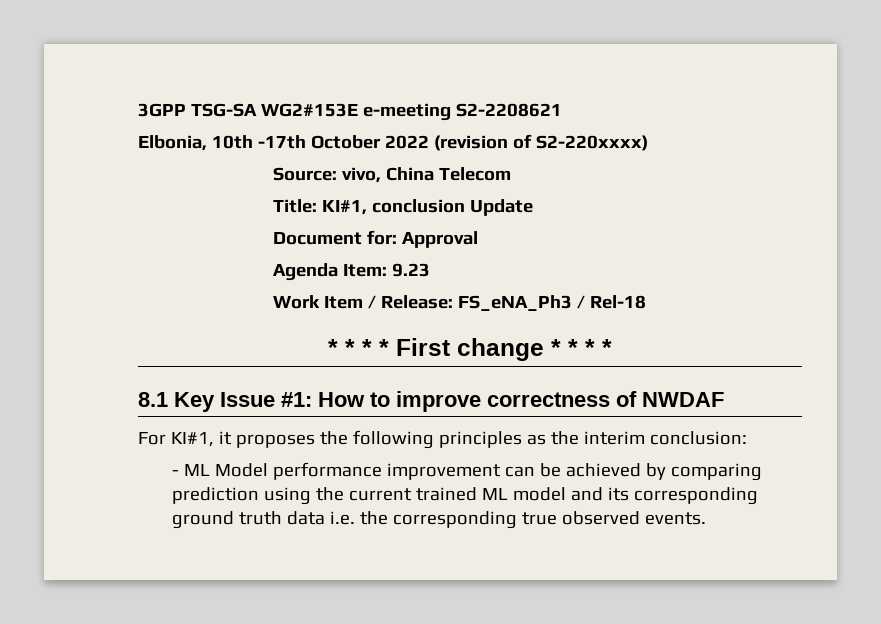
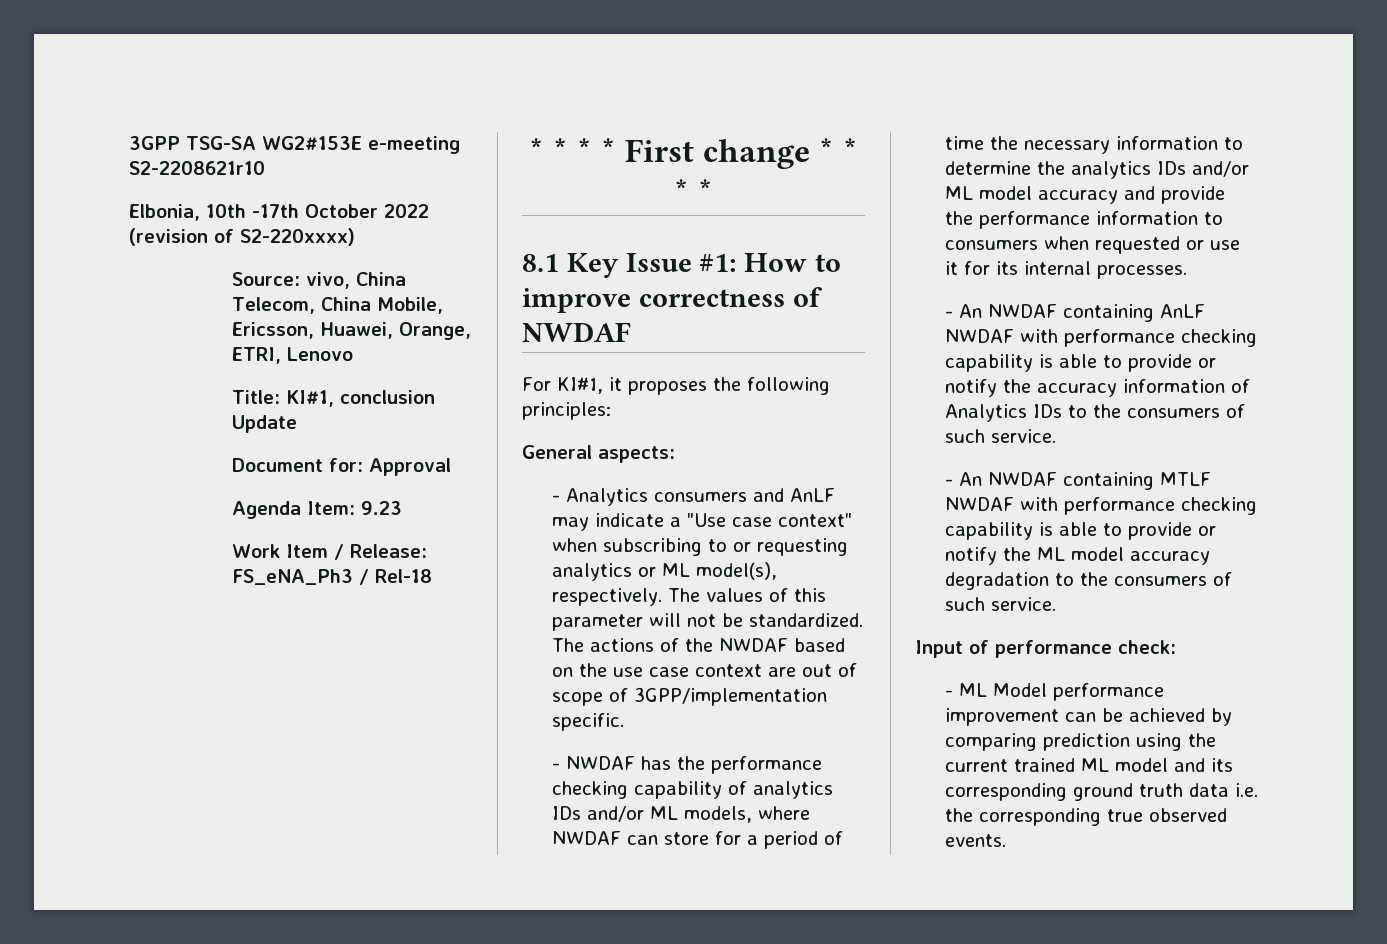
- 3GPP TSG-SA WG2#153E e-meeting S2-2208621
+ 3GPP TSG-SA WG2#153E e-meeting S2-2208621r10
- Source: vivo, China Telecom
+ Source: vivo, China Telecom, China Mobile, Ericsson, Huawei, Orange, ETRI, Lenovo
- For KI#1, it proposes the following principles as the interim conclusion:
+ For KI#1, it proposes the following principles:
+ General aspects:
+ - Analytics consumers and AnLF may indicate a "Use case context" when subscribing to or requesting analytics or ML model(s), respectively. The values of this parameter will not be standardized. The actions of the NWDAF based on the use case context are out of scope of 3GPP/implementation specific.
+ - NWDAF has the performance checking capability of analytics IDs and/or ML models, where NWDAF can store for a period of time the necessary information to determine the analytics IDs and/or ML model accuracy and provide the performance information to consumers when requested or use it for its internal processes.
+ - An NWDAF containing AnLF NWDAF with performance checking capability is able to provide or notify the accuracy information of Analytics IDs to the consumers of such service.
+ - An NWDAF containing MTLF NWDAF with performance checking capability is able to provide or notify the ML model accuracy degradation to the consumers of such service.
+ Input of performance check:

